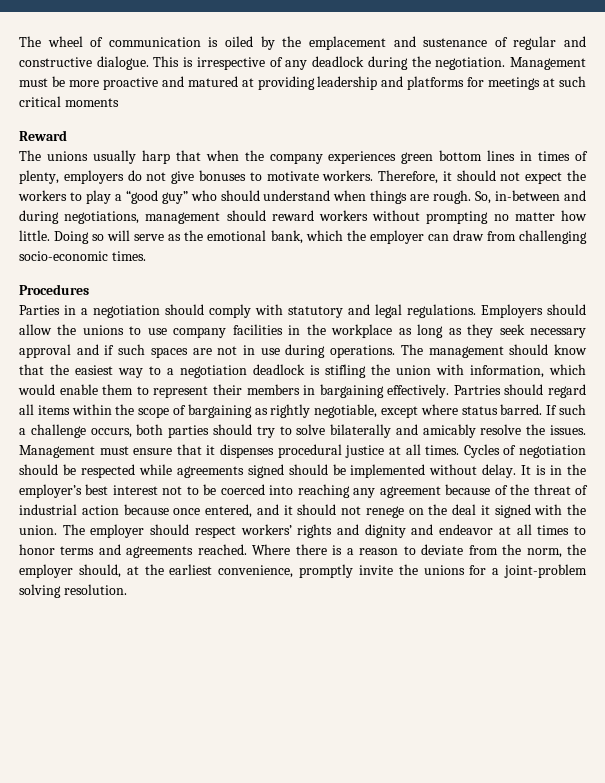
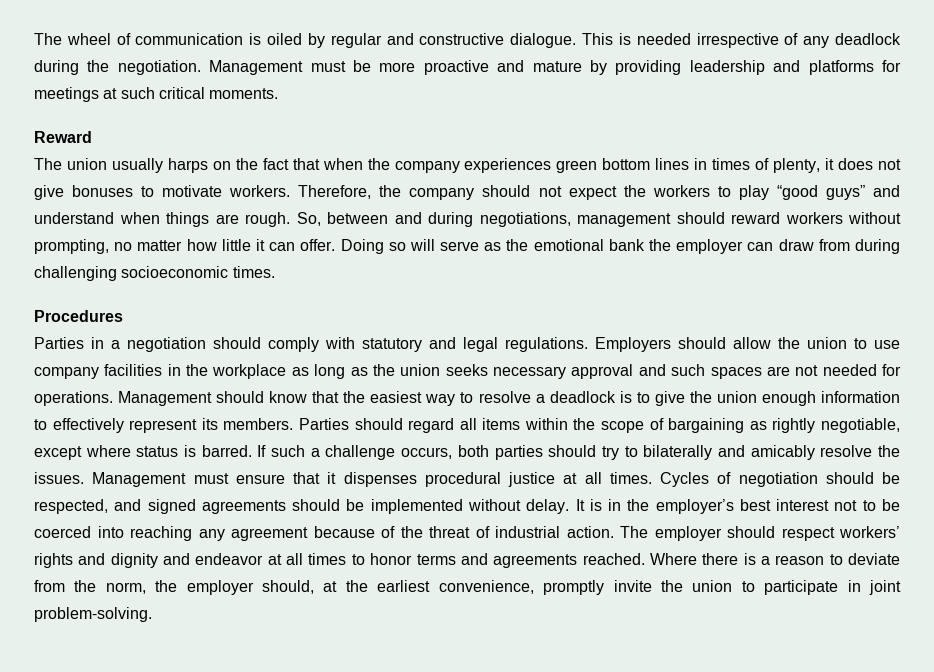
- The wheel of communication is oiled by the emplacement and sustenance of regular and constructive dialogue.
+ The wheel of communication is oiled by regular and constructive dialogue.
- This is irrespective of any deadlock during the negotiation.
+ This is needed irrespective of any deadlock during the negotiation.
- Management must be more proactive and matured at providing leadership and platforms for meetings at such critical moments
+ Management must be more proactive and mature by providing leadership and platforms for meetings at such critical moments.
- The unions usually harp that when the company experiences green bottom lines in times of plenty, employers do not give bonuses to motivate workers.
+ The union usually harps on the fact that when the company experiences green bottom lines in times of plenty, it does not give bonuses to motivate workers.
- Therefore, it should not expect the workers to play a “good guy” who should understand when things are rough.
+ Therefore, the company should not expect the workers to play “good guys” and understand when things are rough.
- So, in-between and during negotiations, management should reward workers without prompting no matter how little.
+ So, between and during negotiations, management should reward workers without prompting, no matter how little it can offer.
- Doing so will serve as the emotional bank, which the employer can draw from challenging socio-economic times.
+ Doing so will serve as the emotional bank the employer can draw from during challenging socioeconomic times.
- Employers should allow the unions to use company facilities in the workplace as long as they seek necessary approval and if such spaces are not in use during operations. The management should know that the easiest way to a negotiation deadlock is stifling the union with information, which would enable them to represent their members in bargaining effectively. Partries should regard all items within the scope of bargaining as rightly negotiable, except where status barred.
+ Employers should allow the union to use company facilities in the workplace as long as the union seeks necessary approval and such spaces are not needed for operations. Management should know that the easiest way to resolve a deadlock is to give the union enough information to effectively represent its members. Parties should regard all items within the scope of bargaining as rightly negotiable, except where status is barred.
- If such a challenge occurs, both parties should try to solve bilaterally and amicably resolve the issues.
+ If such a challenge occurs, both parties should try to bilaterally and amicably resolve the issues.
- Cycles of negotiation should be respected while agreements signed should be implemented without delay.
+ Cycles of negotiation should be respected, and signed agreements should be implemented without delay.
- It is in the employer’s best interest not to be coerced into reaching any agreement because of the threat of industrial action because once entered, and it should not renege on the deal it signed with the union.
+ It is in the employer’s best interest not to be coerced into reaching any agreement because of the threat of industrial action.
- Where there is a reason to deviate from the norm, the employer should, at the earliest convenience, promptly invite the unions for a joint-problem solving resolution.
+ Where there is a reason to deviate from the norm, the employer should, at the earliest convenience, promptly invite the union to participate in joint problem-solving.

